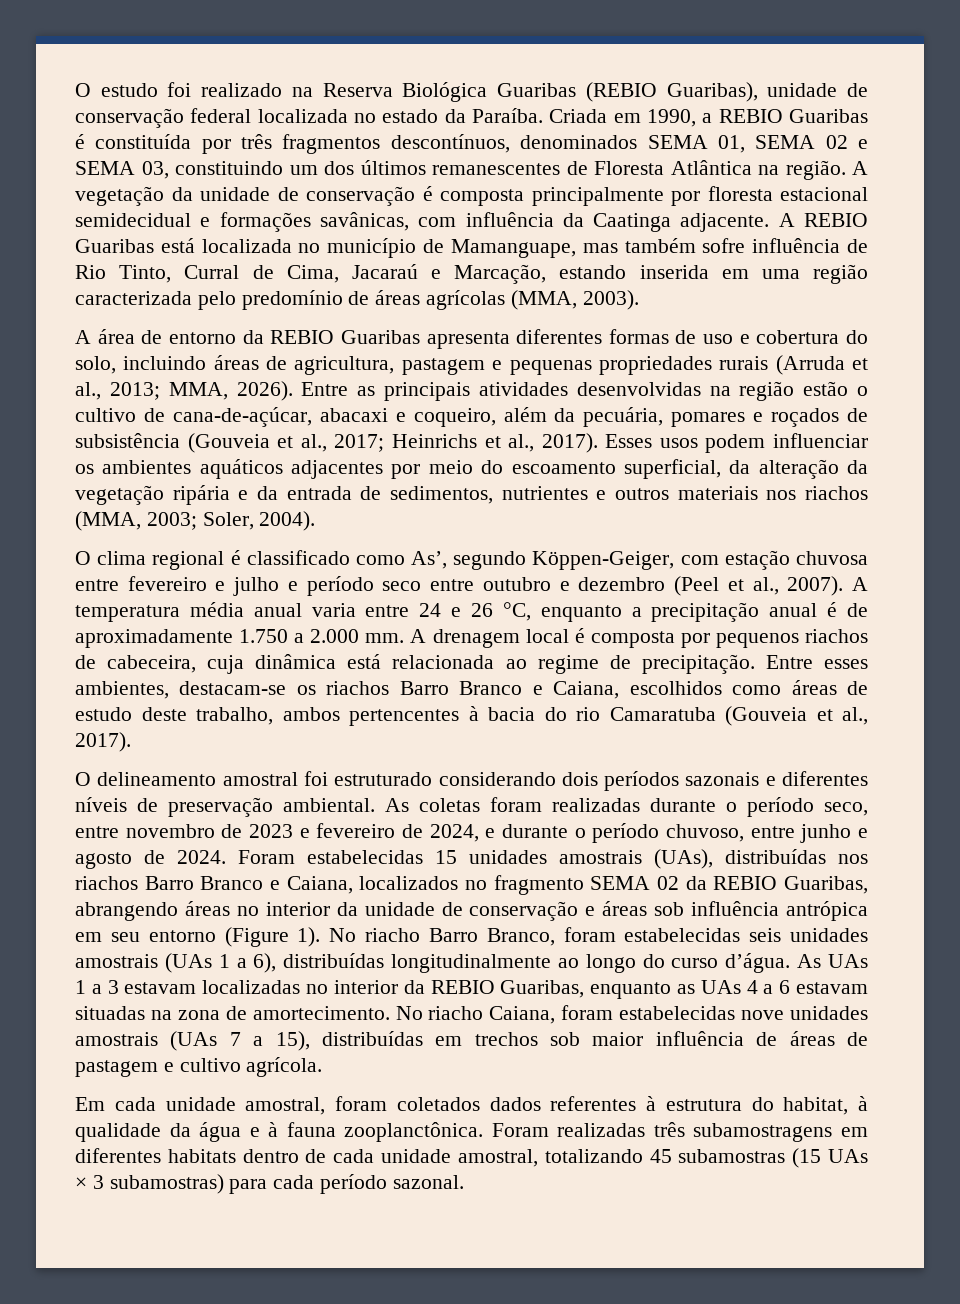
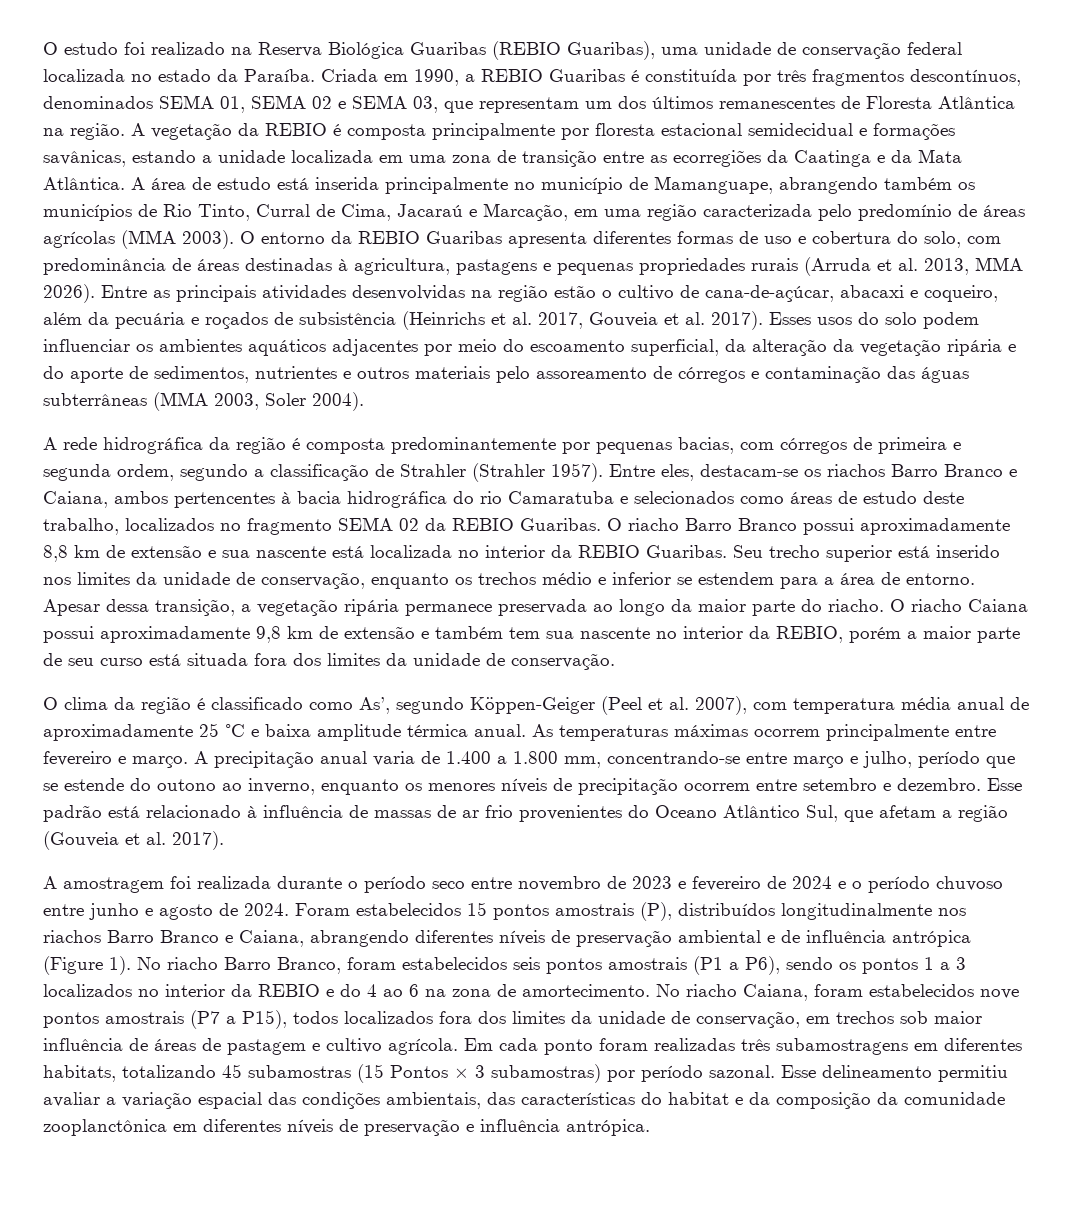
- O estudo foi realizado na Reserva Biológica Guaribas (REBIO Guaribas), unidade de conservação federal localizada no estado da Paraíba.
+ O estudo foi realizado na Reserva Biológica Guaribas (REBIO Guaribas), uma unidade de conservação federal localizada no estado da Paraíba.
- Criada em 1990, a REBIO Guaribas é constituída por três fragmentos descontínuos, denominados SEMA 01, SEMA 02 e SEMA 03, constituindo um dos últimos remanescentes de Floresta Atlântica na região.
+ Criada em 1990, a REBIO Guaribas é constituída por três fragmentos descontínuos, denominados SEMA 01, SEMA 02 e SEMA 03, que representam um dos últimos remanescentes de Floresta Atlântica na região.
- A vegetação da unidade de conservação é composta principalmente por floresta estacional semidecidual e formações savânicas, com influência da Caatinga adjacente. A REBIO Guaribas está localizada no município de Mamanguape, mas também sofre influência de Rio Tinto, Curral de Cima, Jacaraú e Marcação, estando inserida em uma região caracterizada pelo predomínio de áreas agrícolas (MMA, 2003).
- A área de entorno da REBIO Guaribas apresenta diferentes formas de uso e cobertura do solo, incluindo áreas de agricultura, pastagem e pequenas propriedades rurais (Arruda et al., 2013; MMA, 2026).
+ A vegetação da REBIO é composta principalmente por floresta estacional semidecidual e formações savânicas, estando a unidade localizada em uma zona de transição entre as ecorregiões da Caatinga e da Mata Atlântica. A área de estudo está inserida principalmente no município de Mamanguape, abrangendo também os municípios de Rio Tinto, Curral de Cima, Jacaraú e Marcação, em uma região caracterizada pelo predomínio de áreas agrícolas (MMA 2003). O entorno da REBIO Guaribas apresenta diferentes formas de uso e cobertura do solo, com predominância de áreas destinadas à agricultura, pastagens e pequenas propriedades rurais (Arruda et al. 2013, MMA 2026).
- Entre as principais atividades desenvolvidas na região estão o cultivo de cana-de-açúcar, abacaxi e coqueiro, além da pecuária, pomares e roçados de subsistência (Gouveia et al., 2017; Heinrichs et al., 2017).
+ Entre as principais atividades desenvolvidas na região estão o cultivo de cana-de-açúcar, abacaxi e coqueiro, além da pecuária e roçados de subsistência (Heinrichs et al. 2017, Gouveia et al. 2017).
- Esses usos podem influenciar os ambientes aquáticos adjacentes por meio do escoamento superficial, da alteração da vegetação ripária e da entrada de sedimentos, nutrientes e outros materiais nos riachos (MMA, 2003; Soler, 2004).
- O clima regional é classificado como As’, segundo Köppen-Geiger, com estação chuvosa entre fevereiro e julho e período seco entre outubro e dezembro (Peel et al., 2007). A temperatura média anual varia entre 24 e 26 °C, enquanto a precipitação anual é de aproximadamente 1.750 a 2.000 mm. A drenagem local é composta por pequenos riachos de cabeceira, cuja dinâmica está relacionada ao regime de precipitação. Entre esses ambientes, destacam-se os riachos Barro Branco e Caiana, escolhidos como áreas de estudo deste trabalho, ambos pertencentes à bacia do rio Camaratuba (Gouveia et al., 2017).
+ Esses usos do solo podem influenciar os ambientes aquáticos adjacentes por meio do escoamento superficial, da alteração da vegetação ripária e do aporte de sedimentos, nutrientes e outros materiais pelo assoreamento de córregos e contaminação das águas subterrâneas (MMA 2003, Soler 2004).
+ A rede hidrográfica da região é composta predominantemente por pequenas bacias, com córregos de primeira e segunda ordem, segundo a classificação de Strahler (Strahler 1957). Entre eles, destacam-se os riachos Barro Branco e Caiana, ambos pertencentes à bacia hidrográfica do rio Camaratuba e selecionados como áreas de estudo deste trabalho, localizados no fragmento SEMA 02 da REBIO Guaribas. O riacho Barro Branco possui aproximadamente 8,8 km de extensão e sua nascente está localizada no interior da REBIO Guaribas. Seu trecho superior está inserido nos limites da unidade de conservação, enquanto os trechos médio e inferior se estendem para a área de entorno. Apesar dessa transição, a vegetação ripária permanece preservada ao longo da maior parte do riacho. O riacho Caiana possui aproximadamente 9,8 km de extensão e também tem sua nascente no interior da REBIO, porém a maior parte de seu curso está situada fora dos limites da unidade de conservação.
+ O clima da região é classificado como As’, segundo Köppen-Geiger (Peel et al. 2007), com temperatura média anual de aproximadamente 25 °C e baixa amplitude térmica anual. As temperaturas máximas ocorrem principalmente entre fevereiro e março. A precipitação anual varia de 1.400 a 1.800 mm, concentrando-se entre março e julho, período que se estende do outono ao inverno, enquanto os menores níveis de precipitação ocorrem entre setembro e dezembro. Esse padrão está relacionado à influência de massas de ar frio provenientes do Oceano Atlântico Sul, que afetam a região (Gouveia et al. 2017).
- O delineamento amostral foi estruturado considerando dois períodos sazonais e diferentes níveis de preservação ambiental. As coletas foram realizadas durante o período seco, entre novembro de 2023 e fevereiro de 2024, e durante o período chuvoso, entre junho e agosto de 2024.
+ A amostragem foi realizada durante o período seco entre novembro de 2023 e fevereiro de 2024 e o período chuvoso entre junho e agosto de 2024.
- Foram estabelecidas 15 unidades amostrais (UAs), distribuídas nos riachos Barro Branco e Caiana, localizados no fragmento SEMA 02 da REBIO Guaribas, abrangendo áreas no interior da unidade de conservação e áreas sob influência antrópica em seu entorno (Figure 1).
+ Foram estabelecidos 15 pontos amostrais (P), distribuídos longitudinalmente nos riachos Barro Branco e Caiana, abrangendo diferentes níveis de preservação ambiental e de influência antrópica (Figure 1).
- No riacho Barro Branco, foram estabelecidas seis unidades amostrais (UAs 1 a 6), distribuídas longitudinalmente ao longo do curso d’água. As UAs 1 a 3 estavam localizadas no interior da REBIO Guaribas, enquanto as UAs 4 a 6 estavam situadas na zona de amortecimento.
+ No riacho Barro Branco, foram estabelecidos seis pontos amostrais (P1 a P6), sendo os pontos 1 a 3 localizados no interior da REBIO e do 4 ao 6 na zona de amortecimento.
- No riacho Caiana, foram estabelecidas nove unidades amostrais (UAs 7 a 15), distribuídas em trechos sob maior influência de áreas de pastagem e cultivo agrícola.
- Em cada unidade amostral, foram coletados dados referentes à estrutura do habitat, à qualidade da água e à fauna zooplanctônica. Foram realizadas três subamostragens em diferentes habitats dentro de cada unidade amostral, totalizando 45 subamostras (15 UAs × 3 subamostras) para cada período sazonal.
+ No riacho Caiana, foram estabelecidos nove pontos amostrais (P7 a P15), todos localizados fora dos limites da unidade de conservação, em trechos sob maior influência de áreas de pastagem e cultivo agrícola. Em cada ponto foram realizadas três subamostragens em diferentes habitats, totalizando 45 subamostras (15 Pontos × 3 subamostras) por período sazonal. Esse delineamento permitiu avaliar a variação espacial das condições ambientais, das características do habitat e da composição da comunidade zooplanctônica em diferentes níveis de preservação e influência antrópica.

